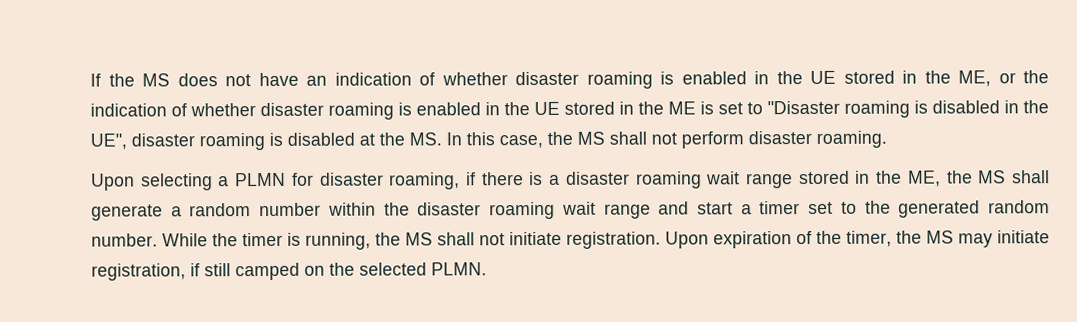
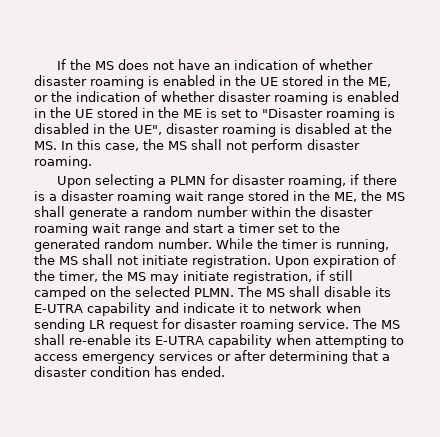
+ The MS shall disable its E-UTRA capability and indicate it to network when sending LR request for disaster roaming service. The MS shall re-enable its E-UTRA capability when attempting to access emergency services or after determining that a disaster condition has ended.

